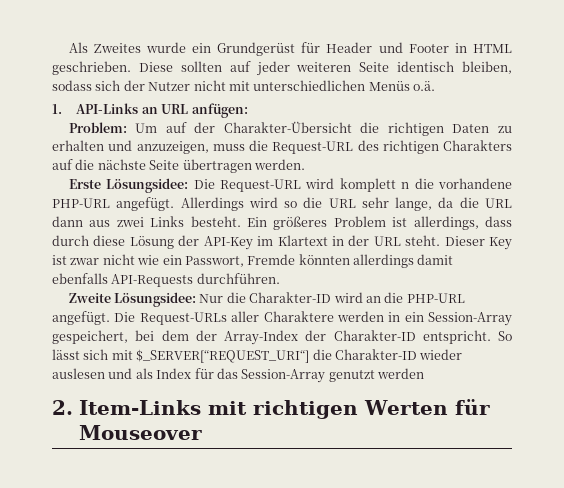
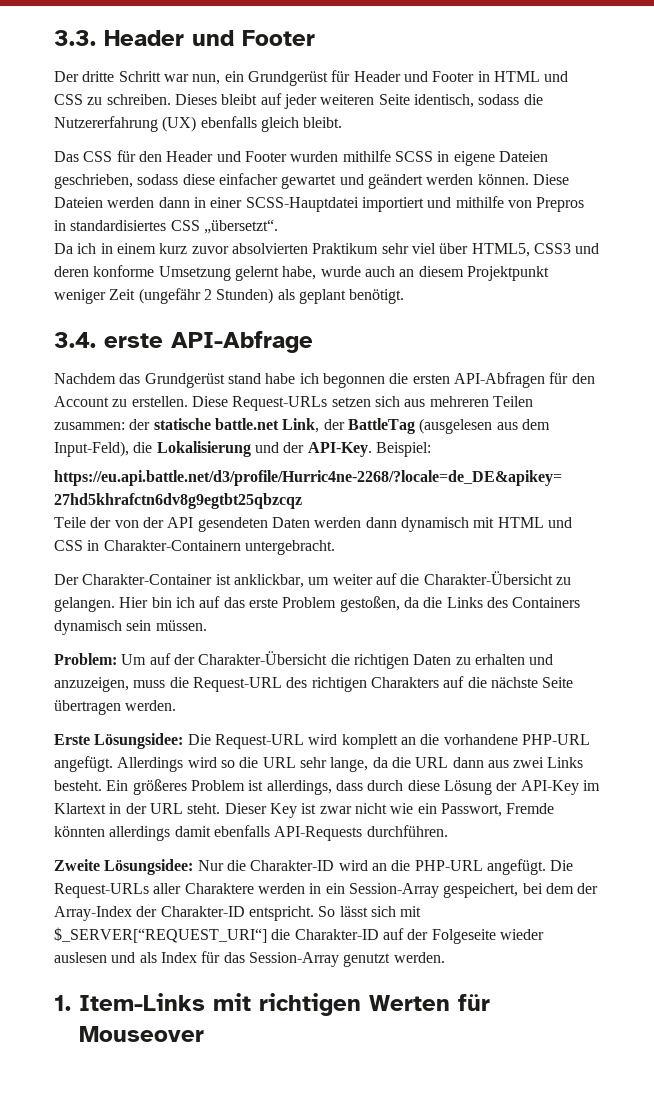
- Als Zweites wurde ein Grundgerüst für Header und Footer in HTML geschrieben. Diese sollten auf jeder weiteren Seite identisch bleiben, sodass sich der Nutzer nicht mit unterschiedlichen Menüs o.ä.
- 1. API-Links an URL anfügen:
+ 3.3. Header und Footer
+ Der dritte Schritt war nun, ein Grundgerüst für Header und Footer in HTML und CSS zu schreiben. Dieses bleibt auf jeder weiteren Seite identisch, sodass die Nutzererfahrung (UX) ebenfalls gleich bleibt.
+ Das CSS für den Header und Footer wurden mithilfe SCSS in eigene Dateien geschrieben, sodass diese einfacher gewartet und geändert werden können. Diese Dateien werden dann in einer SCSS-Hauptdatei importiert und mithilfe von Prepros in standardisiertes CSS „übersetzt“.
+ Da ich in einem kurz zuvor absolvierten Praktikum sehr viel über HTML5, CSS3 und deren konforme Umsetzung gelernt habe, wurde auch an diesem Projektpunkt weniger Zeit (ungefähr 2 Stunden) als geplant benötigt.
+ 3.4. erste API-Abfrage
+ Nachdem das Grundgerüst stand habe ich begonnen die ersten API-Abfragen für den Account zu erstellen. Diese Request-URLs setzen sich aus mehreren Teilen zusammen: der statische battle.net Link, der BattleTag (ausgelesen aus dem Input-Feld), die Lokalisierung und der API-Key. Beispiel:
+ https://eu.api.battle.net/d3/profile/Hurric4ne-2268/?locale=de_DE&apikey= 27hd5khrafctn6dv8g9egtbt25qbzcqz
+ Teile der von der API gesendeten Daten werden dann dynamisch mit HTML und CSS in Charakter-Containern untergebracht.
+ Der Charakter-Container ist anklickbar, um weiter auf die Charakter-Übersicht zu gelangen. Hier bin ich auf das erste Problem gestoßen, da die Links des Containers dynamisch sein müssen.
- Erste Lösungsidee: Die Request-URL wird komplett n die vorhandene PHP-URL angefügt.
+ Erste Lösungsidee: Die Request-URL wird komplett an die vorhandene PHP-URL angefügt.
- So lässt sich mit $_SERVER[“REQUEST_URI“] die Charakter-ID wieder auslesen und als Index für das Session-Array genutzt werden
- 2. Item-Links mit richtigen Werten für Mouseover
+ So lässt sich mit $_SERVER[“REQUEST_URI“] die Charakter-ID auf der Folgeseite wieder auslesen und als Index für das Session-Array genutzt werden.
+ 1. Item-Links mit richtigen Werten für Mouseover

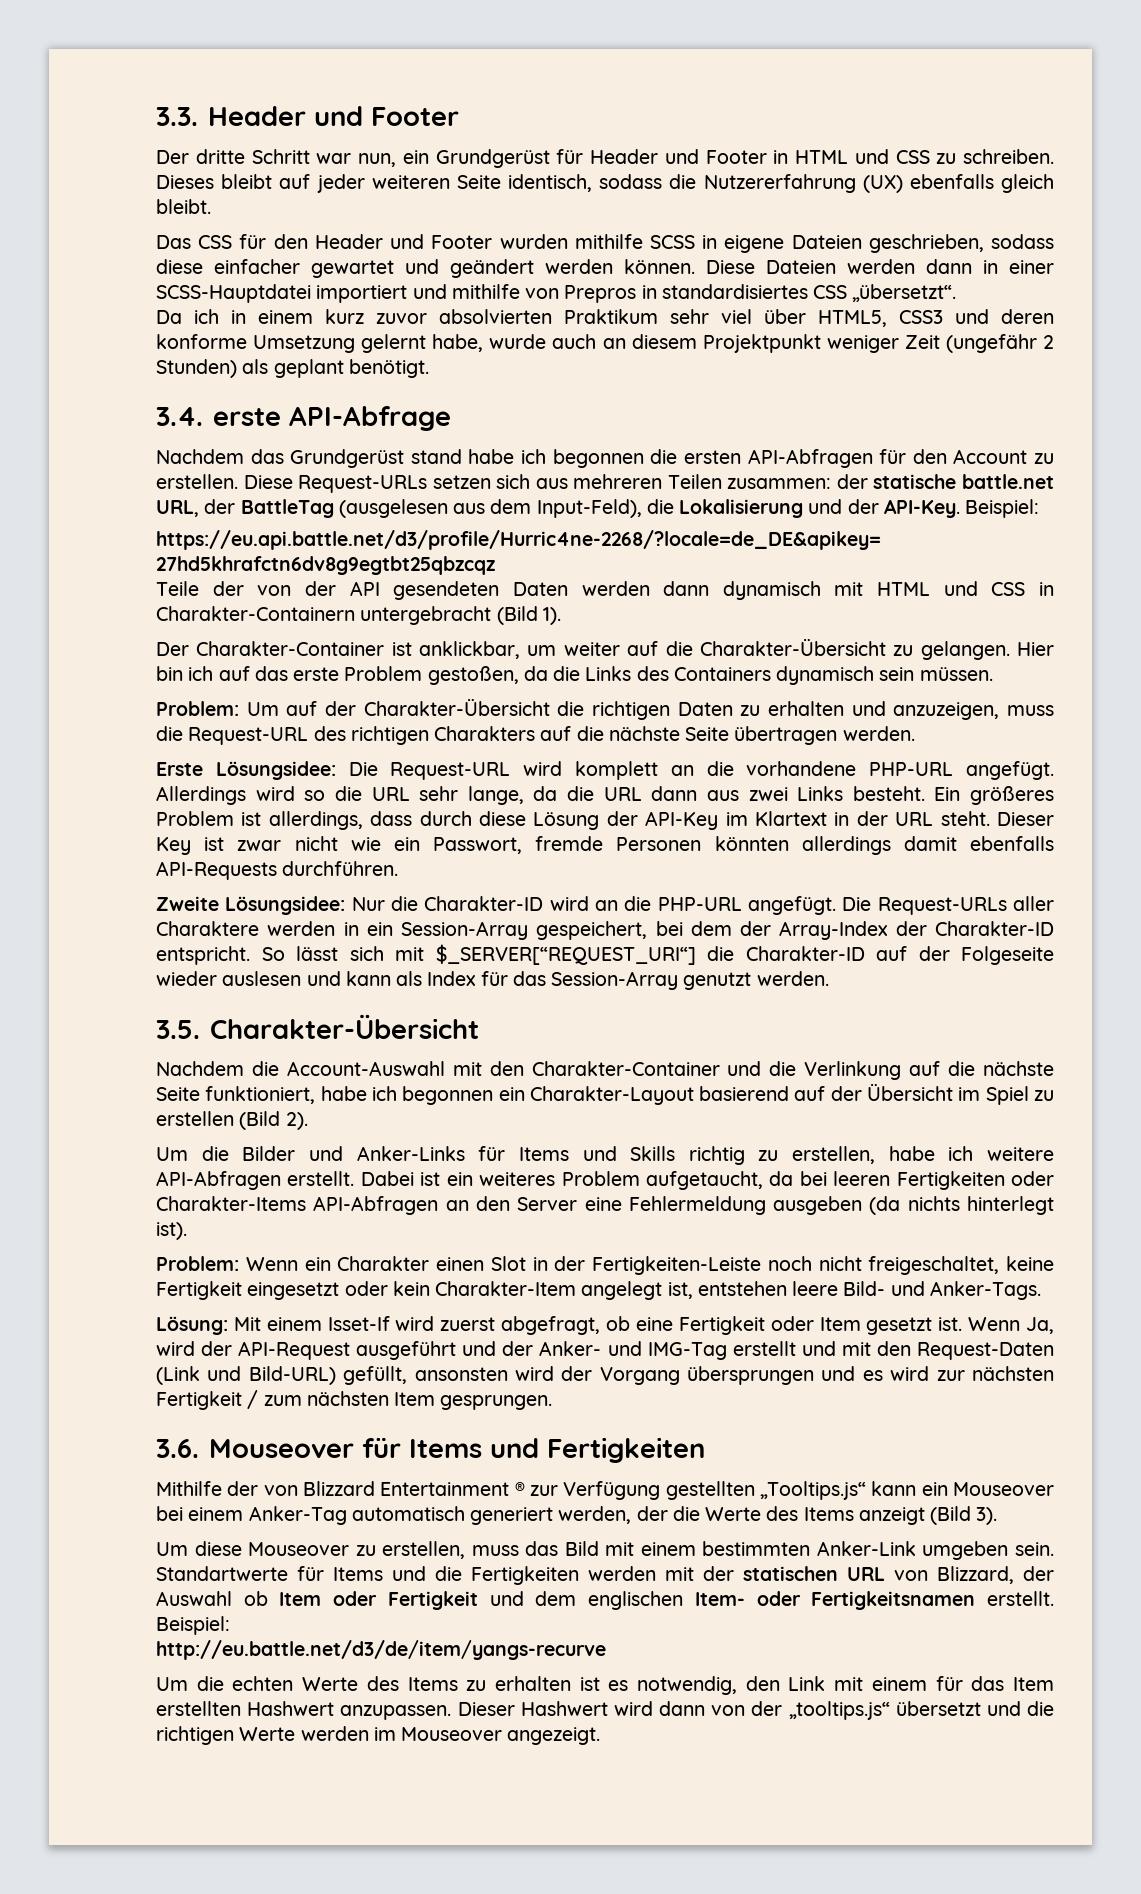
- Diese Request-URLs setzen sich aus mehreren Teilen zusammen: der statische battle.net Link, der BattleTag (ausgelesen aus dem Input-Feld), die Lokalisierung und der API-Key.
+ Diese Request-URLs setzen sich aus mehreren Teilen zusammen: der statische battle.net URL, der BattleTag (ausgelesen aus dem Input-Feld), die Lokalisierung und der API-Key.
- Teile der von der API gesendeten Daten werden dann dynamisch mit HTML und CSS in Charakter-Containern untergebracht.
+ Teile der von der API gesendeten Daten werden dann dynamisch mit HTML und CSS in Charakter-Containern untergebracht (Bild 1).
- Dieser Key ist zwar nicht wie ein Passwort, Fremde könnten allerdings damit ebenfalls API-Requests durchführen.
+ Dieser Key ist zwar nicht wie ein Passwort, fremde Personen könnten allerdings damit ebenfalls API-Requests durchführen.
- So lässt sich mit $_SERVER[“REQUEST_URI“] die Charakter-ID auf der Folgeseite wieder auslesen und als Index für das Session-Array genutzt werden.
+ So lässt sich mit $_SERVER[“REQUEST_URI“] die Charakter-ID auf der Folgeseite wieder auslesen und kann als Index für das Session-Array genutzt werden.
- 1. Item-Links mit richtigen Werten für Mouseover
+ 3.5. Charakter-Übersicht
+ Nachdem die Account-Auswahl mit den Charakter-Container und die Verlinkung auf die nächste Seite funktioniert, habe ich begonnen ein Charakter-Layout basierend auf der Übersicht im Spiel zu erstellen (Bild 2).
+ Um die Bilder und Anker-Links für Items und Skills richtig zu erstellen, habe ich weitere API-Abfragen erstellt. Dabei ist ein weiteres Problem aufgetaucht, da bei leeren Fertigkeiten oder Charakter-Items API-Abfragen an den Server eine Fehlermeldung ausgeben (da nichts hinterlegt ist).
+ Problem: Wenn ein Charakter einen Slot in der Fertigkeiten-Leiste noch nicht freigeschaltet, keine Fertigkeit eingesetzt oder kein Charakter-Item angelegt ist, entstehen leere Bild- und Anker-Tags.
+ Lösung: Mit einem Isset-If wird zuerst abgefragt, ob eine Fertigkeit oder Item gesetzt ist. Wenn Ja, wird der API-Request ausgeführt und der Anker- und IMG-Tag erstellt und mit den Request-Daten (Link und Bild-URL) gefüllt, ansonsten wird der Vorgang übersprungen und es wird zur nächsten Fertigkeit / zum nächsten Item gesprungen.
+ 3.6. Mouseover für Items und Fertigkeiten
+ Mithilfe der von Blizzard Entertainment ® zur Verfügung gestellten „Tooltips.js“ kann ein Mouseover bei einem Anker-Tag automatisch generiert werden, der die Werte des Items anzeigt (Bild 3).
+ Um diese Mouseover zu erstellen, muss das Bild mit einem bestimmten Anker-Link umgeben sein. Standartwerte für Items und die Fertigkeiten werden mit der statischen URL von Blizzard, der Auswahl ob Item oder Fertigkeit und dem englischen Item- oder Fertigkeitsnamen erstellt. Beispiel:
+ http://eu.battle.net/d3/de/item/yangs-recurve
+ Um die echten Werte des Items zu erhalten ist es notwendig, den Link mit einem für das Item erstellten Hashwert anzupassen. Dieser Hashwert wird dann von der „tooltips.js“ übersetzt und die richtigen Werte werden im Mouseover angezeigt.

